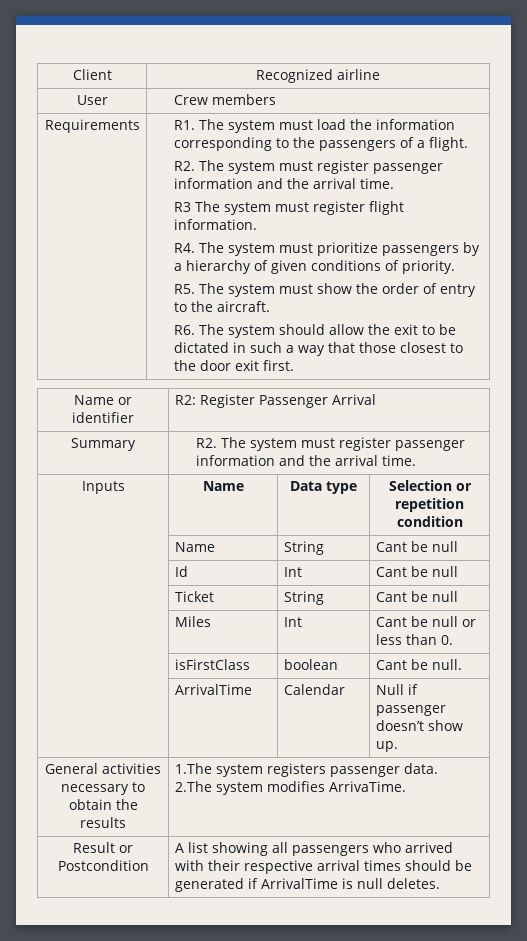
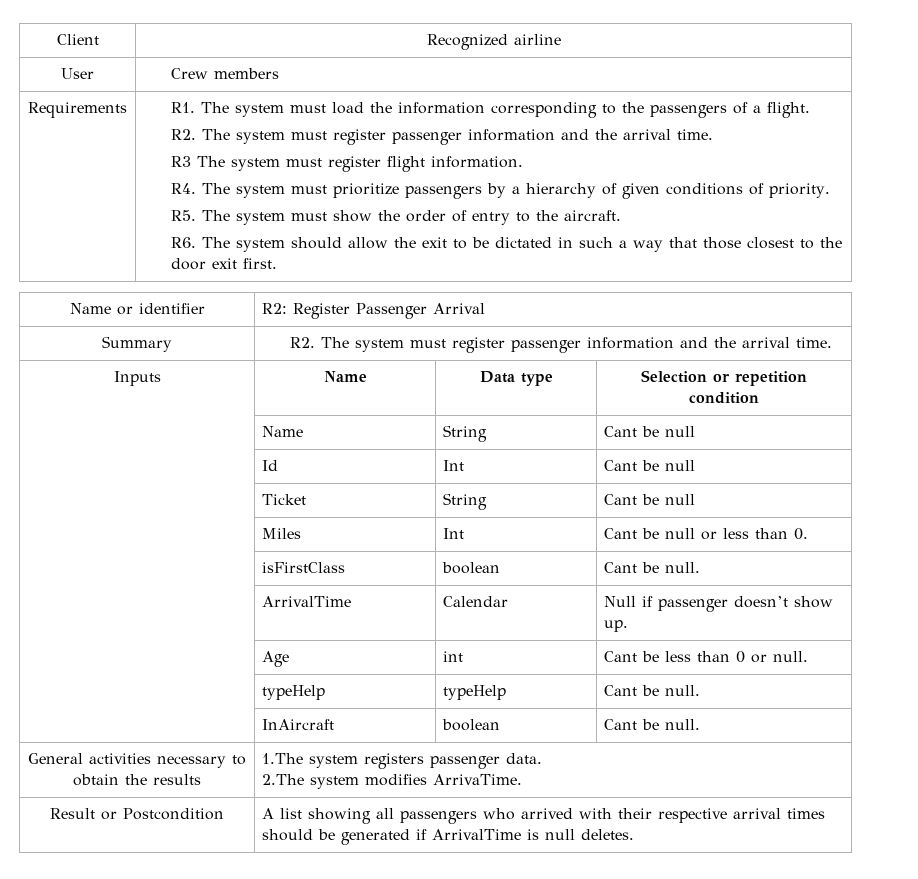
+ | Age | int | Cant be less than 0 or null.
+ | typeHelp | typeHelp | Cant be null.
+ | InAircraft | boolean | Cant be null.

